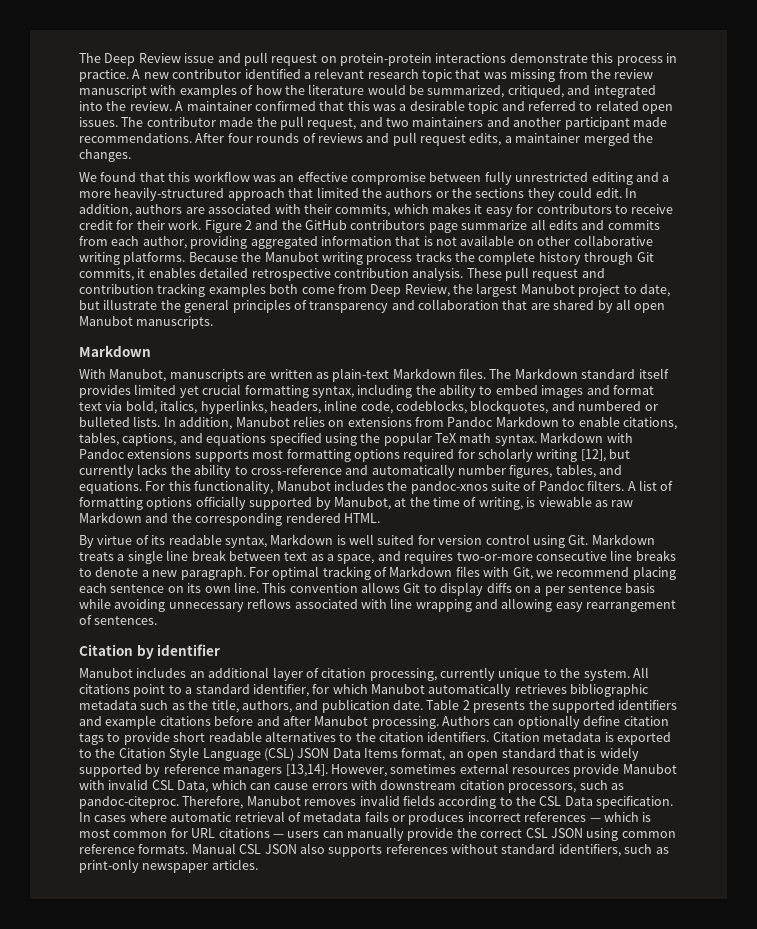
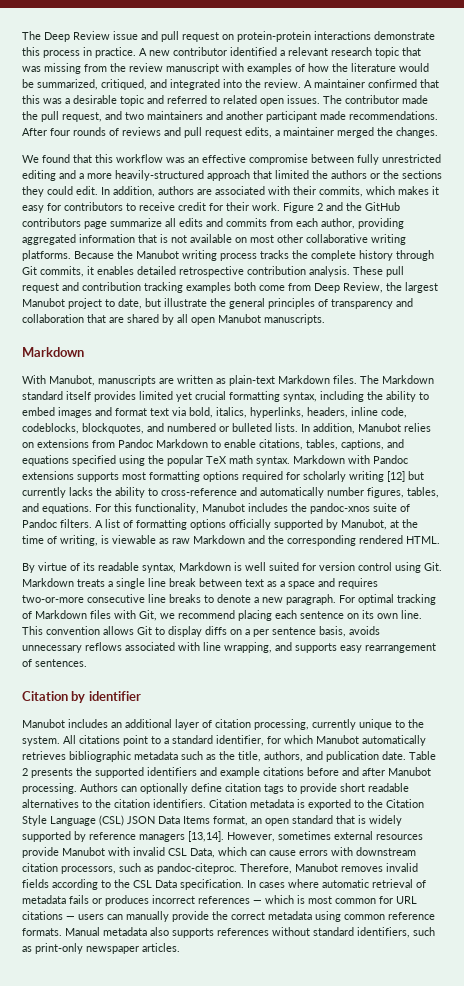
- Figure 2 and the GitHub contributors page summarize all edits and commits from each author, providing aggregated information that is not available on other collaborative writing platforms.
+ Figure 2 and the GitHub contributors page summarize all edits and commits from each author, providing aggregated information that is not available on most other collaborative writing platforms.
- Markdown with Pandoc extensions supports most formatting options required for scholarly writing [12], but currently lacks the ability to cross-reference and automatically number figures, tables, and equations.
+ Markdown with Pandoc extensions supports most formatting options required for scholarly writing [12] but currently lacks the ability to cross-reference and automatically number figures, tables, and equations.
- By virtue of its readable syntax, Markdown is well suited for version control using Git. Markdown treats a single line break between text as a space, and requires two-or-more consecutive line breaks to denote a new paragraph.
+ By virtue of its readable syntax, Markdown is well suited for version control using Git. Markdown treats a single line break between text as a space and requires two-or-more consecutive line breaks to denote a new paragraph.
- This convention allows Git to display diffs on a per sentence basis while avoiding unnecessary reflows associated with line wrapping and allowing easy rearrangement of sentences.
+ This convention allows Git to display diffs on a per sentence basis, avoids unnecessary reflows associated with line wrapping, and supports easy rearrangement of sentences.
- In cases where automatic retrieval of metadata fails or produces incorrect references — which is most common for URL citations — users can manually provide the correct CSL JSON using common reference formats.
+ In cases where automatic retrieval of metadata fails or produces incorrect references — which is most common for URL citations — users can manually provide the correct metadata using common reference formats.
- Manual CSL JSON also supports references without standard identifiers, such as print-only newspaper articles.
+ Manual metadata also supports references without standard identifiers, such as print-only newspaper articles.

